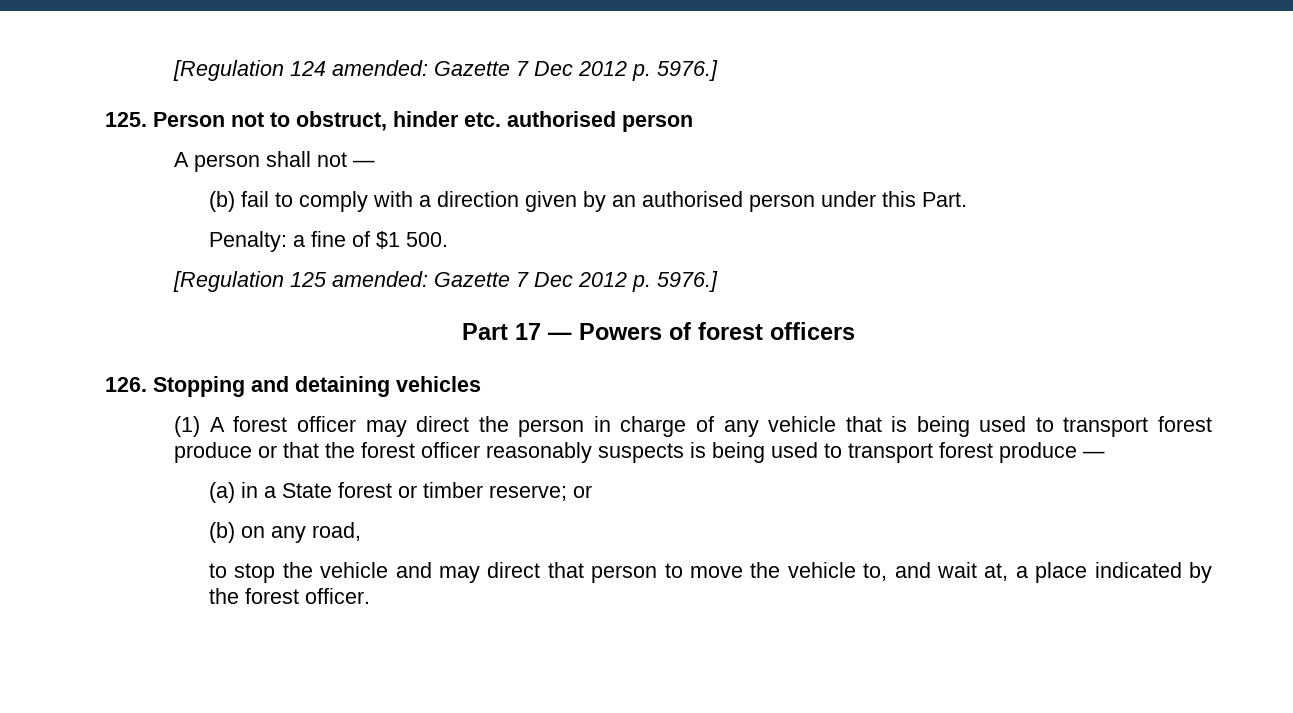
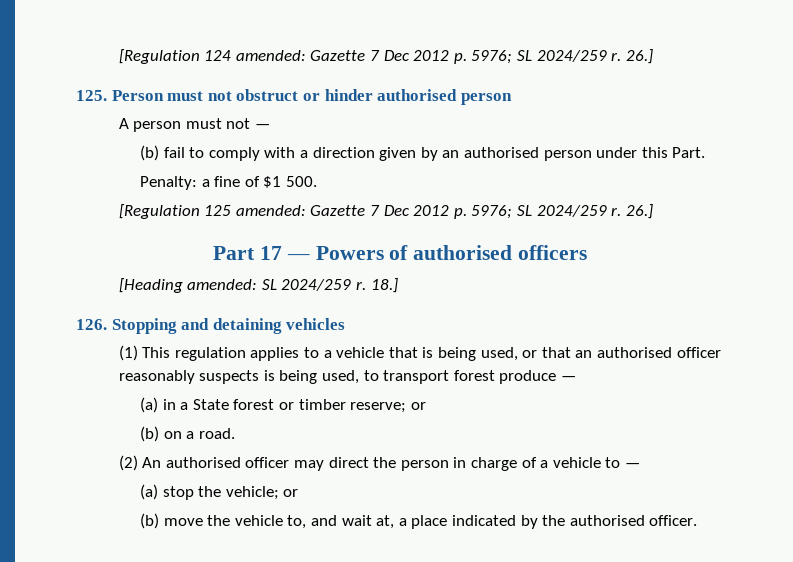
- [Regulation 124 amended: Gazette 7 Dec 2012 p. 5976.]
- 125. Person not to obstruct, hinder etc. authorised person
+ [Regulation 124 amended: Gazette 7 Dec 2012 p. 5976; SL 2024/259 r. 26.]
+ 125. Person must not obstruct or hinder authorised person
- A person shall not —
+ A person must not —
- [Regulation 125 amended: Gazette 7 Dec 2012 p. 5976.]
+ [Regulation 125 amended: Gazette 7 Dec 2012 p. 5976; SL 2024/259 r. 26.]
- Part 17 — Powers of forest officers
+ Part 17 — Powers of authorised officers
+ [Heading amended: SL 2024/259 r. 18.]
- (1) A forest officer may direct the person in charge of any vehicle that is being used to transport forest produce or that the forest officer reasonably suspects is being used to transport forest produce —
+ (1) This regulation applies to a vehicle that is being used, or that an authorised officer reasonably suspects is being used, to transport forest produce —
- (b) on any road,
- to stop the vehicle and may direct that person to move the vehicle to, and wait at, a place indicated by the forest officer.
+ (b) on a road.
+ (2) An authorised officer may direct the person in charge of a vehicle to —
+ (a) stop the vehicle; or
+ (b) move the vehicle to, and wait at, a place indicated by the authorised officer.

